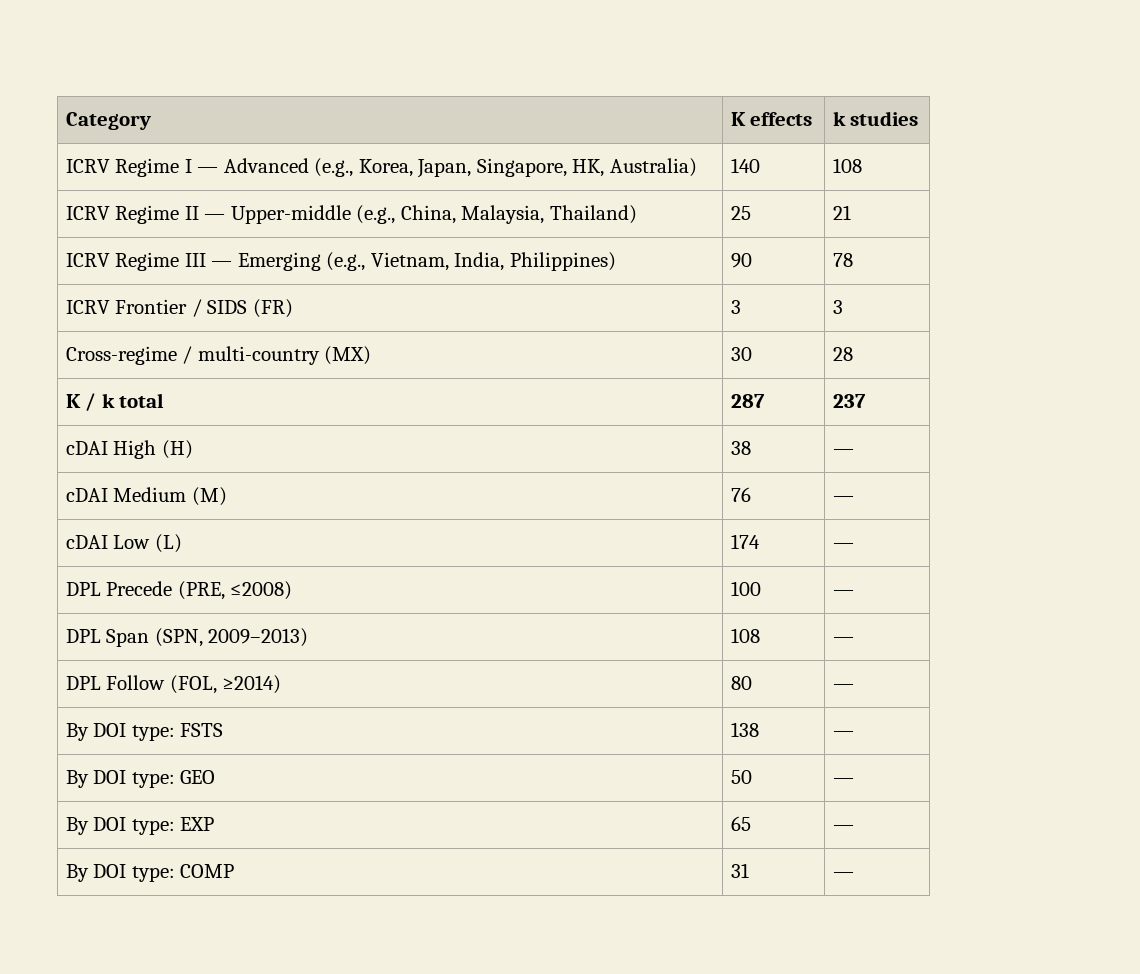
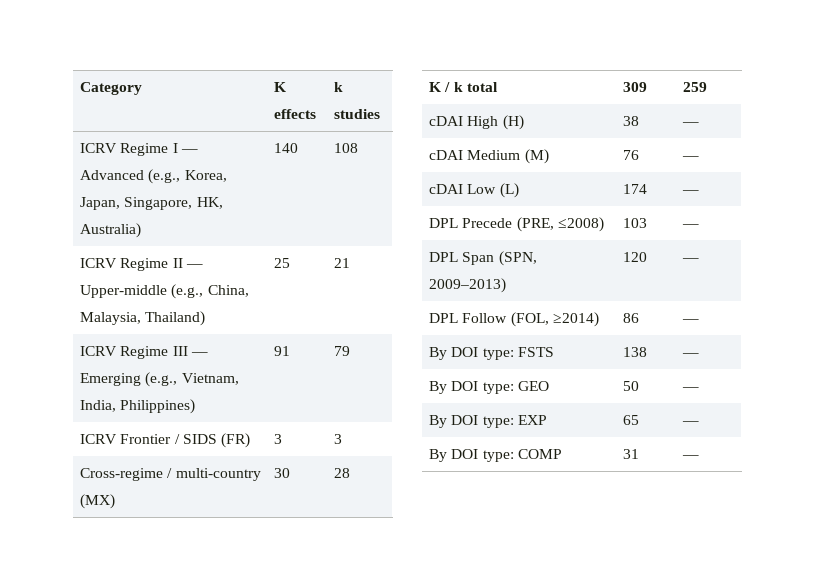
- ICRV Regime III — Emerging (e.g., Vietnam, India, Philippines) | 90 | 78
+ ICRV Regime III — Emerging (e.g., Vietnam, India, Philippines) | 91 | 79
- K / k total | 287 | 237
+ K / k total | 309 | 259
- DPL Precede (PRE, ≤2008) | 100 | —
+ DPL Precede (PRE, ≤2008) | 103 | —
- DPL Span (SPN, 2009–2013) | 108 | —
+ DPL Span (SPN, 2009–2013) | 120 | —
- DPL Follow (FOL, ≥2014) | 80 | —
+ DPL Follow (FOL, ≥2014) | 86 | —

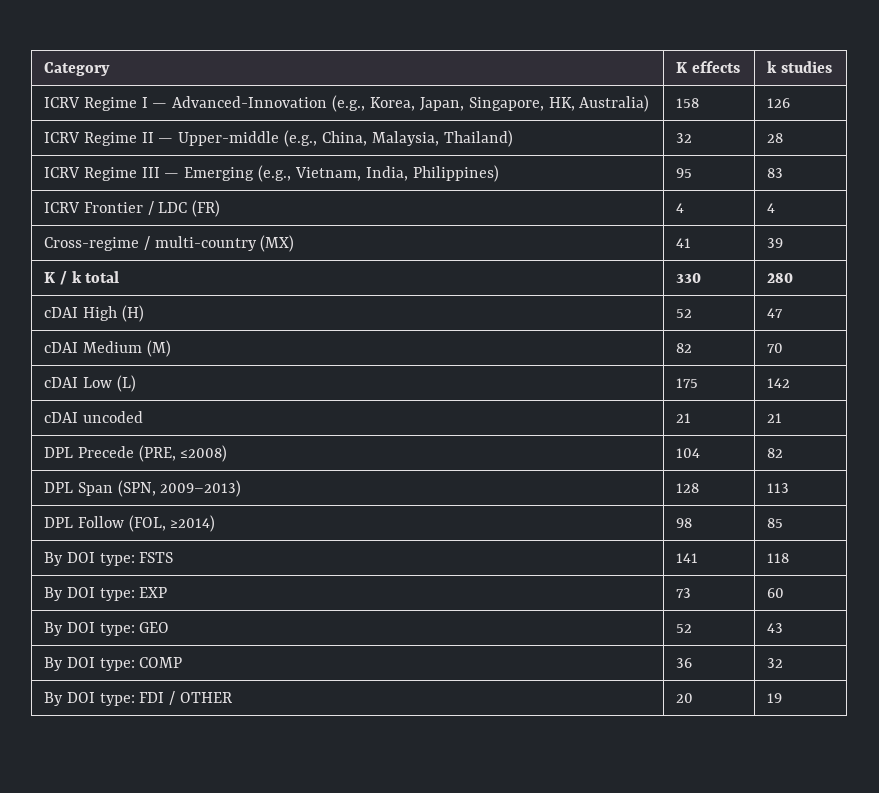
- ICRV Regime I — Advanced (e.g., Korea, Japan, Singapore, HK, Australia) | 140 | 108
+ ICRV Regime I — Advanced-Innovation (e.g., Korea, Japan, Singapore, HK, Australia) | 158 | 126
- ICRV Regime II — Upper-middle (e.g., China, Malaysia, Thailand) | 25 | 21
+ ICRV Regime II — Upper-middle (e.g., China, Malaysia, Thailand) | 32 | 28
- ICRV Regime III — Emerging (e.g., Vietnam, India, Philippines) | 91 | 79
+ ICRV Regime III — Emerging (e.g., Vietnam, India, Philippines) | 95 | 83
- ICRV Frontier / SIDS (FR) | 3 | 3
+ ICRV Frontier / LDC (FR) | 4 | 4
- Cross-regime / multi-country (MX) | 30 | 28
+ Cross-regime / multi-country (MX) | 41 | 39
- K / k total | 309 | 259
+ K / k total | 330 | 280
- cDAI High (H) | 38 | —
+ cDAI High (H) | 52 | 47
- cDAI Medium (M) | 76 | —
+ cDAI Medium (M) | 82 | 70
- cDAI Low (L) | 174 | —
+ cDAI Low (L) | 175 | 142
+ cDAI uncoded | 21 | 21
- DPL Precede (PRE, ≤2008) | 103 | —
+ DPL Precede (PRE, ≤2008) | 104 | 82
- DPL Span (SPN, 2009–2013) | 120 | —
+ DPL Span (SPN, 2009–2013) | 128 | 113
- DPL Follow (FOL, ≥2014) | 86 | —
+ DPL Follow (FOL, ≥2014) | 98 | 85
- By DOI type: FSTS | 138 | —
- By DOI type: GEO | 50 | —
- By DOI type: EXP | 65 | —
- By DOI type: COMP | 31 | —
+ By DOI type: FSTS | 141 | 118
+ By DOI type: EXP | 73 | 60
+ By DOI type: GEO | 52 | 43
+ By DOI type: COMP | 36 | 32
+ By DOI type: FDI / OTHER | 20 | 19

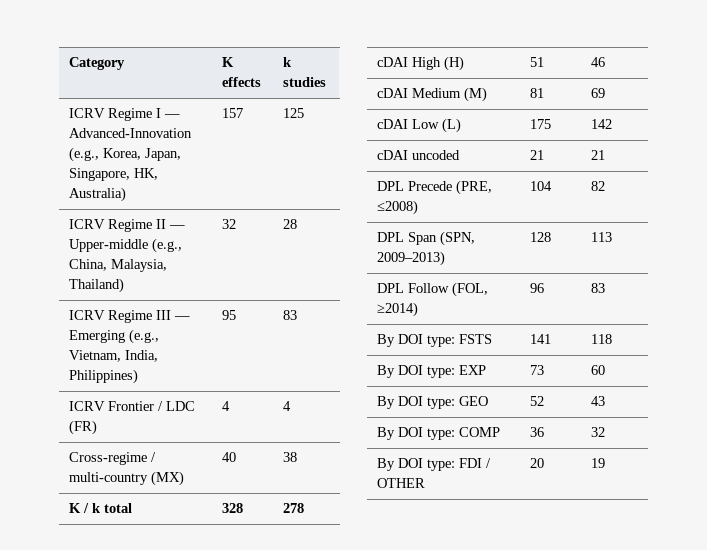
- ICRV Regime I — Advanced-Innovation (e.g., Korea, Japan, Singapore, HK, Australia) | 158 | 126
+ ICRV Regime I — Advanced-Innovation (e.g., Korea, Japan, Singapore, HK, Australia) | 157 | 125
- Cross-regime / multi-country (MX) | 41 | 39
+ Cross-regime / multi-country (MX) | 40 | 38
- K / k total | 330 | 280
+ K / k total | 328 | 278
- cDAI High (H) | 52 | 47
+ cDAI High (H) | 51 | 46
- cDAI Medium (M) | 82 | 70
+ cDAI Medium (M) | 81 | 69
- DPL Follow (FOL, ≥2014) | 98 | 85
+ DPL Follow (FOL, ≥2014) | 96 | 83

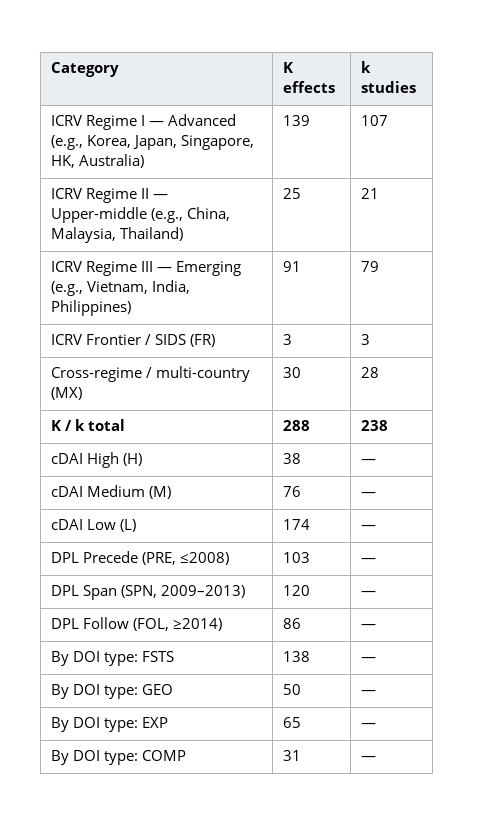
- ICRV Regime I — Advanced-Innovation (e.g., Korea, Japan, Singapore, HK, Australia) | 157 | 125
+ ICRV Regime I — Advanced (e.g., Korea, Japan, Singapore, HK, Australia) | 139 | 107
- ICRV Regime II — Upper-middle (e.g., China, Malaysia, Thailand) | 32 | 28
+ ICRV Regime II — Upper-middle (e.g., China, Malaysia, Thailand) | 25 | 21
- ICRV Regime III — Emerging (e.g., Vietnam, India, Philippines) | 95 | 83
+ ICRV Regime III — Emerging (e.g., Vietnam, India, Philippines) | 91 | 79
- ICRV Frontier / LDC (FR) | 4 | 4
+ ICRV Frontier / SIDS (FR) | 3 | 3
- Cross-regime / multi-country (MX) | 40 | 38
+ Cross-regime / multi-country (MX) | 30 | 28
- K / k total | 328 | 278
+ K / k total | 288 | 238
- cDAI High (H) | 51 | 46
+ cDAI High (H) | 38 | —
- cDAI Medium (M) | 81 | 69
+ cDAI Medium (M) | 76 | —
- cDAI Low (L) | 175 | 142
- cDAI uncoded | 21 | 21
+ cDAI Low (L) | 174 | —
- DPL Precede (PRE, ≤2008) | 104 | 82
+ DPL Precede (PRE, ≤2008) | 103 | —
- DPL Span (SPN, 2009–2013) | 128 | 113
+ DPL Span (SPN, 2009–2013) | 120 | —
- DPL Follow (FOL, ≥2014) | 96 | 83
+ DPL Follow (FOL, ≥2014) | 86 | —
- By DOI type: FSTS | 141 | 118
- By DOI type: EXP | 73 | 60
- By DOI type: GEO | 52 | 43
- By DOI type: COMP | 36 | 32
- By DOI type: FDI / OTHER | 20 | 19
+ By DOI type: FSTS | 138 | —
+ By DOI type: GEO | 50 | —
+ By DOI type: EXP | 65 | —
+ By DOI type: COMP | 31 | —

